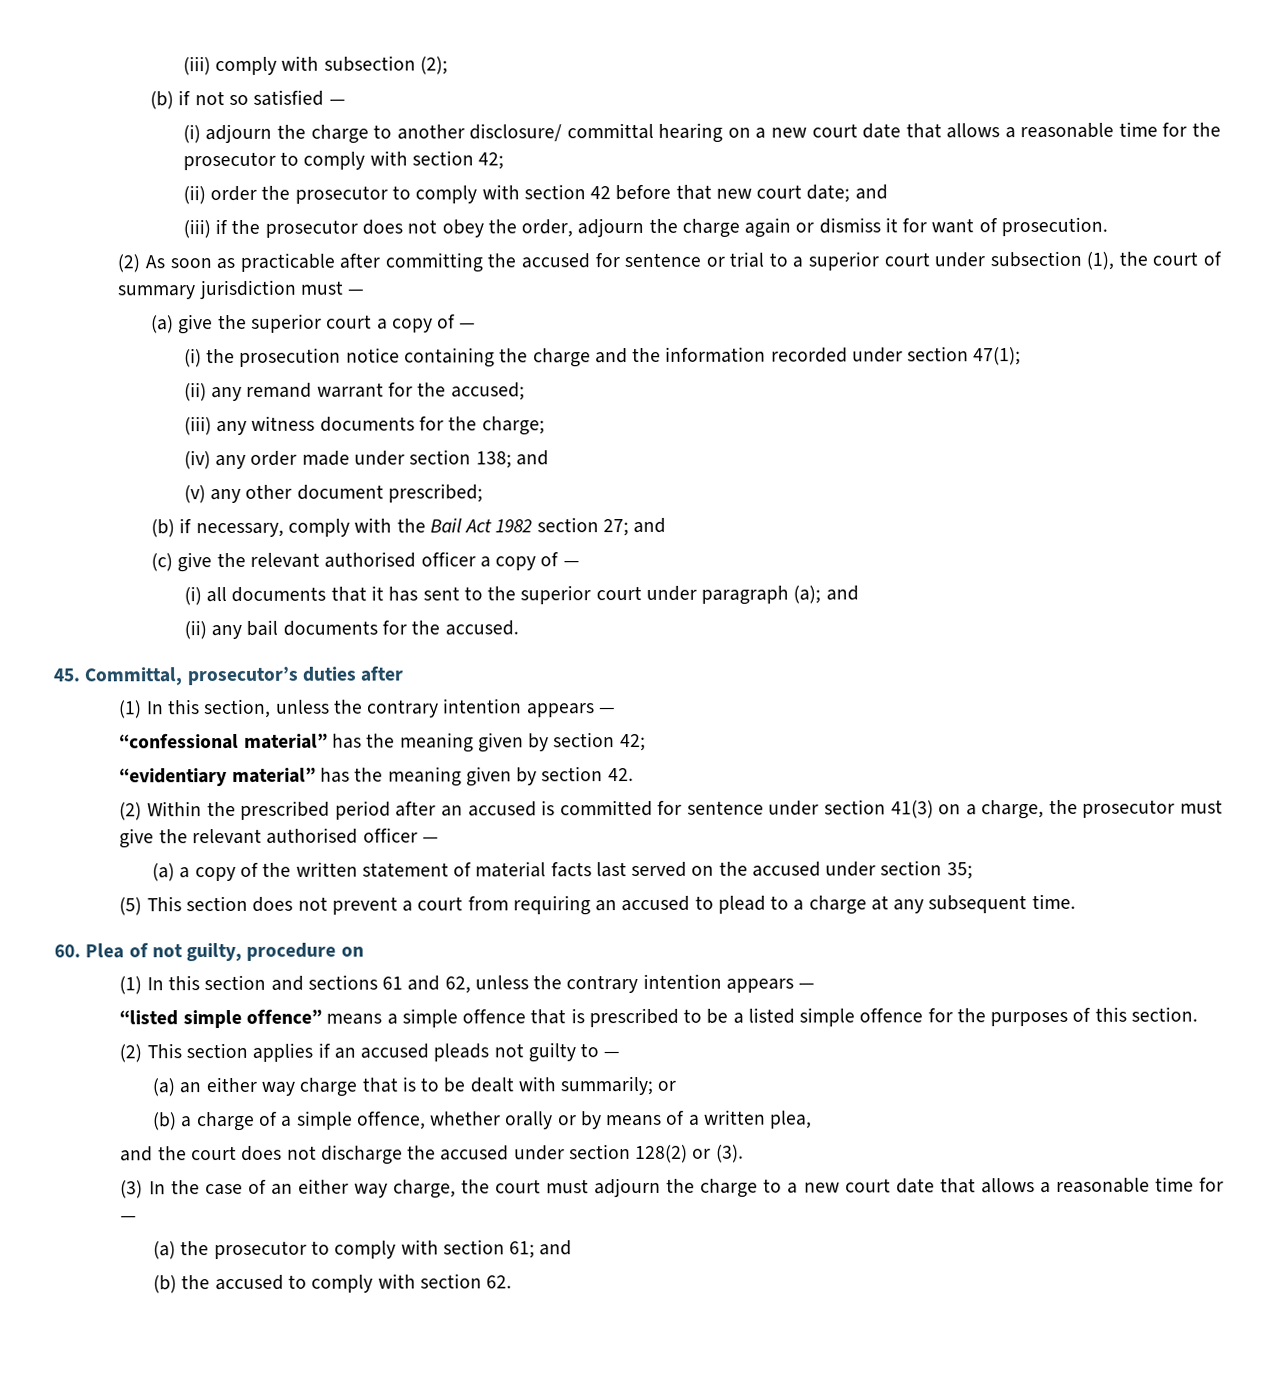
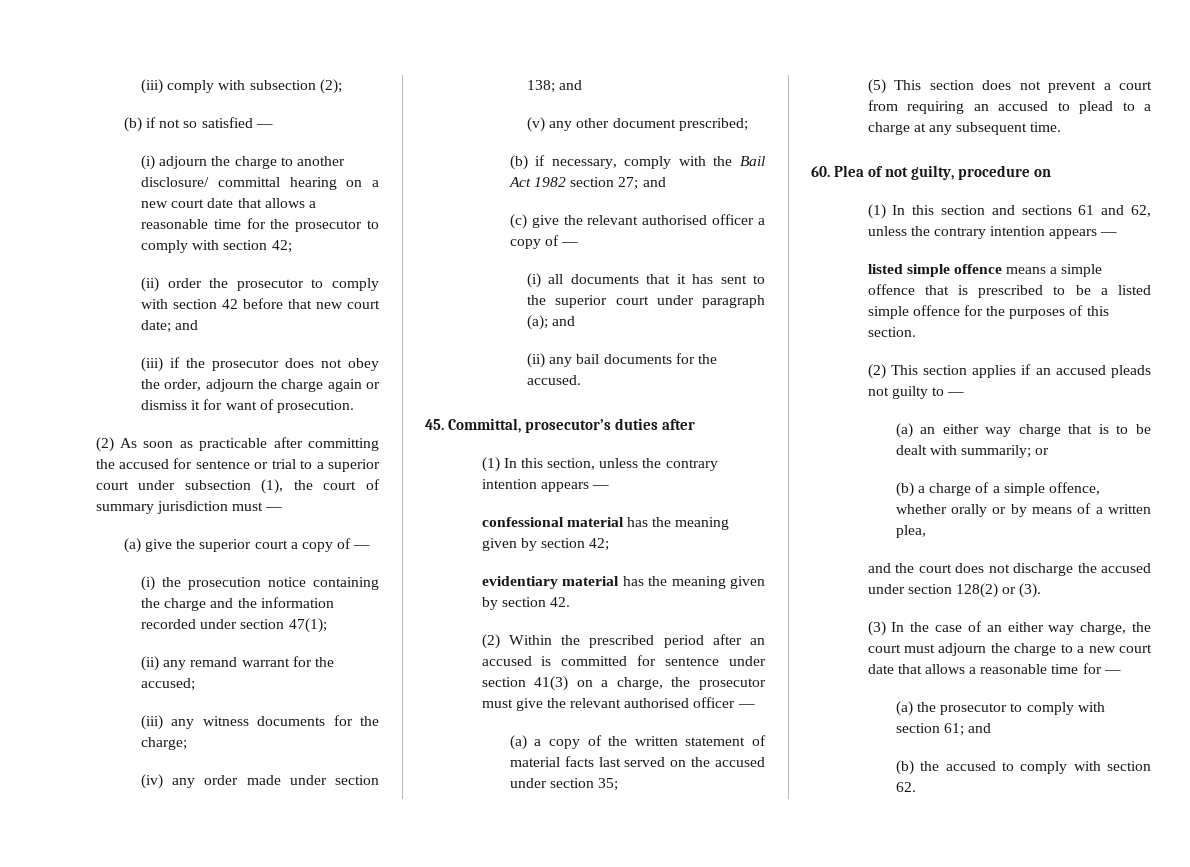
- “confessional material” has the meaning given by section 42;
+ confessional material has the meaning given by section 42;
- “evidentiary material” has the meaning given by section 42.
+ evidentiary material has the meaning given by section 42.
- “listed simple offence” means a simple offence that is prescribed to be a listed simple offence for the purposes of this section.
+ listed simple offence means a simple offence that is prescribed to be a listed simple offence for the purposes of this section.

